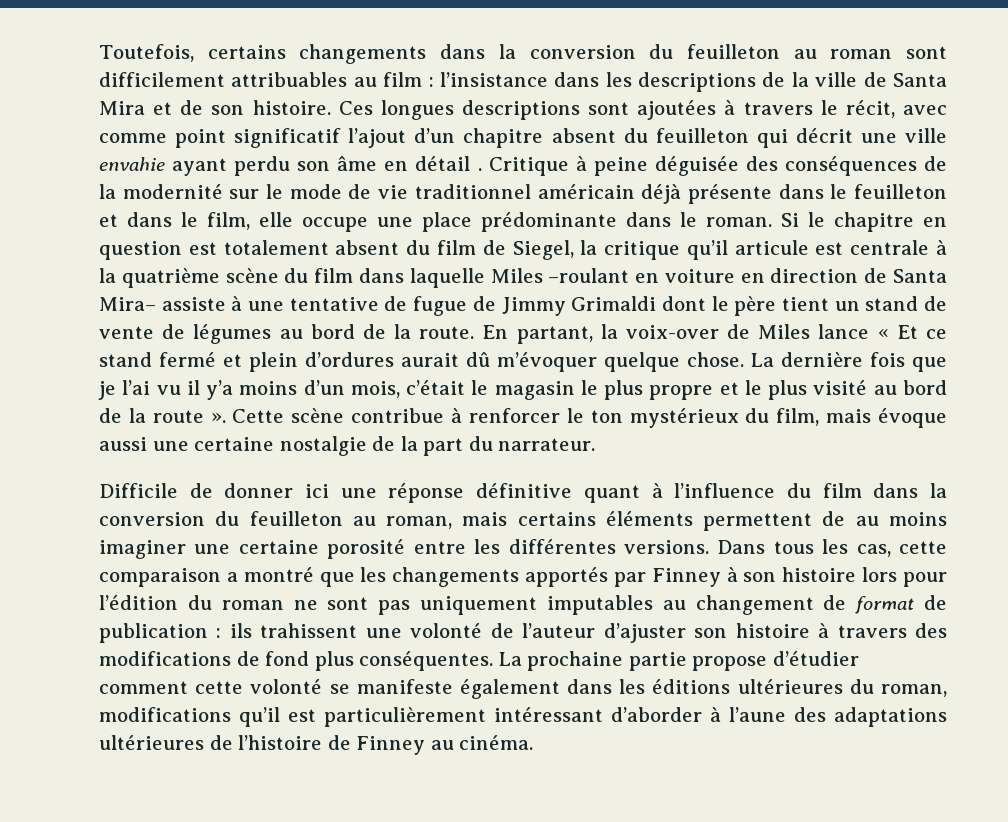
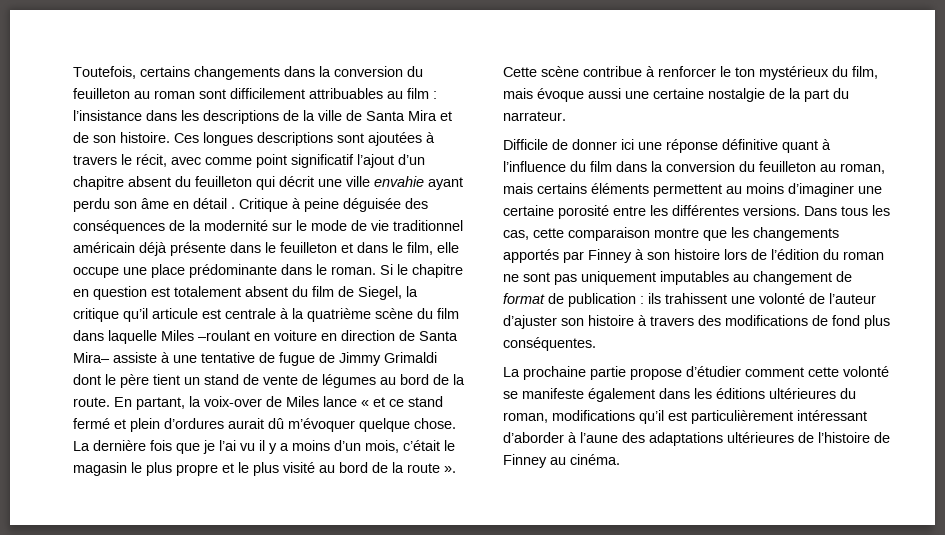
- En partant, la voix-over de Miles lance « Et ce stand fermé et plein d’ordures aurait dû m’évoquer quelque chose.
+ En partant, la voix-over de Miles lance « et ce stand fermé et plein d’ordures aurait dû m’évoquer quelque chose.
- La dernière fois que je l’ai vu il y’a moins d’un mois, c’était le magasin le plus propre et le plus visité au bord de la route ».
+ La dernière fois que je l’ai vu il y a moins d’un mois, c’était le magasin le plus propre et le plus visité au bord de la route ».
- Difficile de donner ici une réponse définitive quant à l’influence du film dans la conversion du feuilleton au roman, mais certains éléments permettent de au moins imaginer une certaine porosité entre les différentes versions.
+ Difficile de donner ici une réponse définitive quant à l’influence du film dans la conversion du feuilleton au roman, mais certains éléments permettent au moins d’imaginer une certaine porosité entre les différentes versions.
- Dans tous les cas, cette comparaison a montré que les changements apportés par Finney à son histoire lors pour l’édition du roman ne sont pas uniquement imputables au changement de format de publication :
+ Dans tous les cas, cette comparaison montre que les changements apportés par Finney à son histoire lors de l’édition du roman ne sont pas uniquement imputables au changement de format de publication :
- ils trahissent une volonté de l’auteur d’ajuster son histoire à travers des modifications de fond plus conséquentes. La prochaine partie propose d’étudier comment cette volonté se manifeste également dans les éditions ultérieures du roman, modifications qu’il est particulièrement intéressant d’aborder à l’aune des adaptations ultérieures de l’histoire de Finney au cinéma.
+ ils trahissent une volonté de l’auteur d’ajuster son histoire à travers des modifications de fond plus conséquentes.
+ La prochaine partie propose d’étudier comment cette volonté se manifeste également dans les éditions ultérieures du roman, modifications qu’il est particulièrement intéressant d’aborder à l’aune des adaptations ultérieures de l’histoire de Finney au cinéma.

